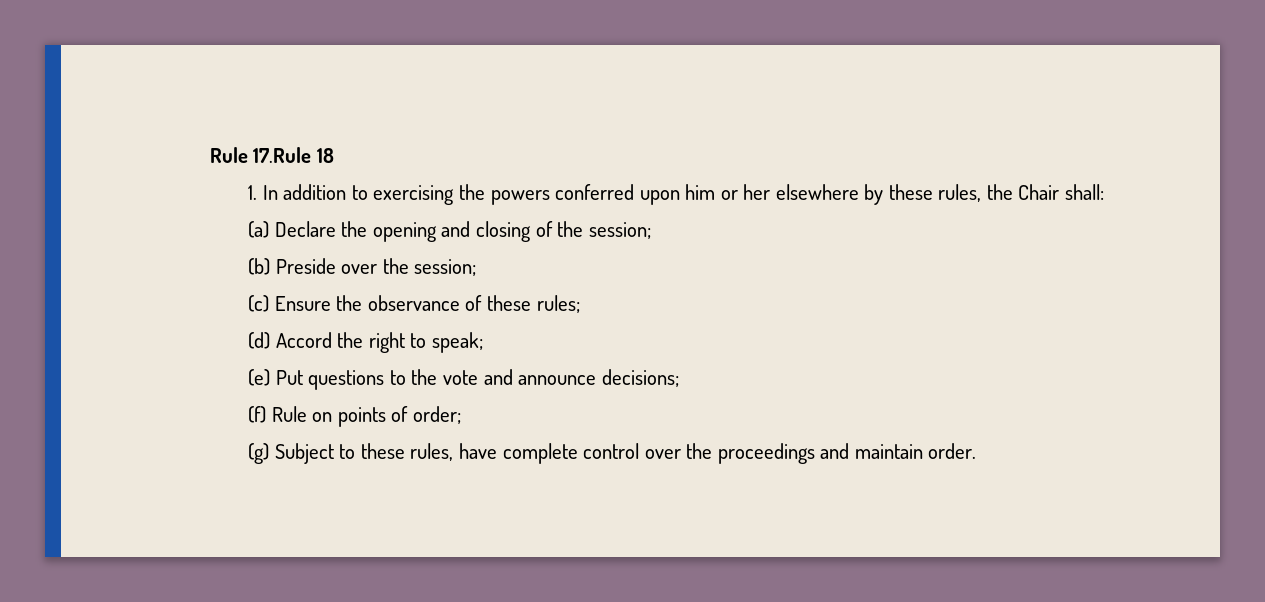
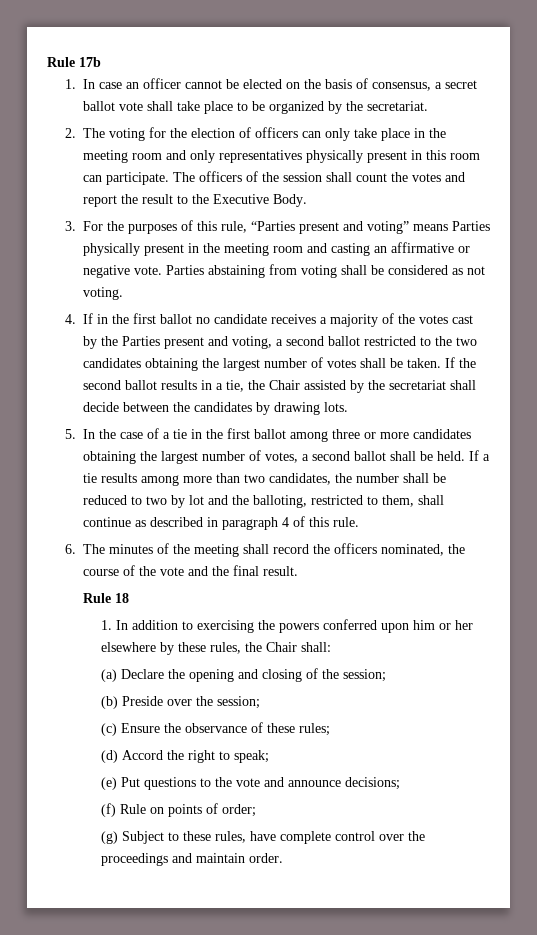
- Rule 17.Rule 18
+ Rule 17b
+ 1. In case an officer cannot be elected on the basis of consensus, a secret ballot vote shall take place to be organized by the secretariat.
+ 2. The voting for the election of officers can only take place in the meeting room and only representatives physically present in this room can participate. The officers of the session shall count the votes and report the result to the Executive Body.
+ 3. For the purposes of this rule, “Parties present and voting” means Parties physically present in the meeting room and casting an affirmative or negative vote. Parties abstaining from voting shall be considered as not voting.
+ 4. If in the first ballot no candidate receives a majority of the votes cast by the Parties present and voting, a second ballot restricted to the two candidates obtaining the largest number of votes shall be taken. If the second ballot results in a tie, the Chair assisted by the secretariat shall decide between the candidates by drawing lots.
+ 5. In the case of a tie in the first ballot among three or more candidates obtaining the largest number of votes, a second ballot shall be held. If a tie results among more than two candidates, the number shall be reduced to two by lot and the balloting, restricted to them, shall continue as described in paragraph 4 of this rule.
+ 6. The minutes of the meeting shall record the officers nominated, the course of the vote and the final result.
+ Rule 18

